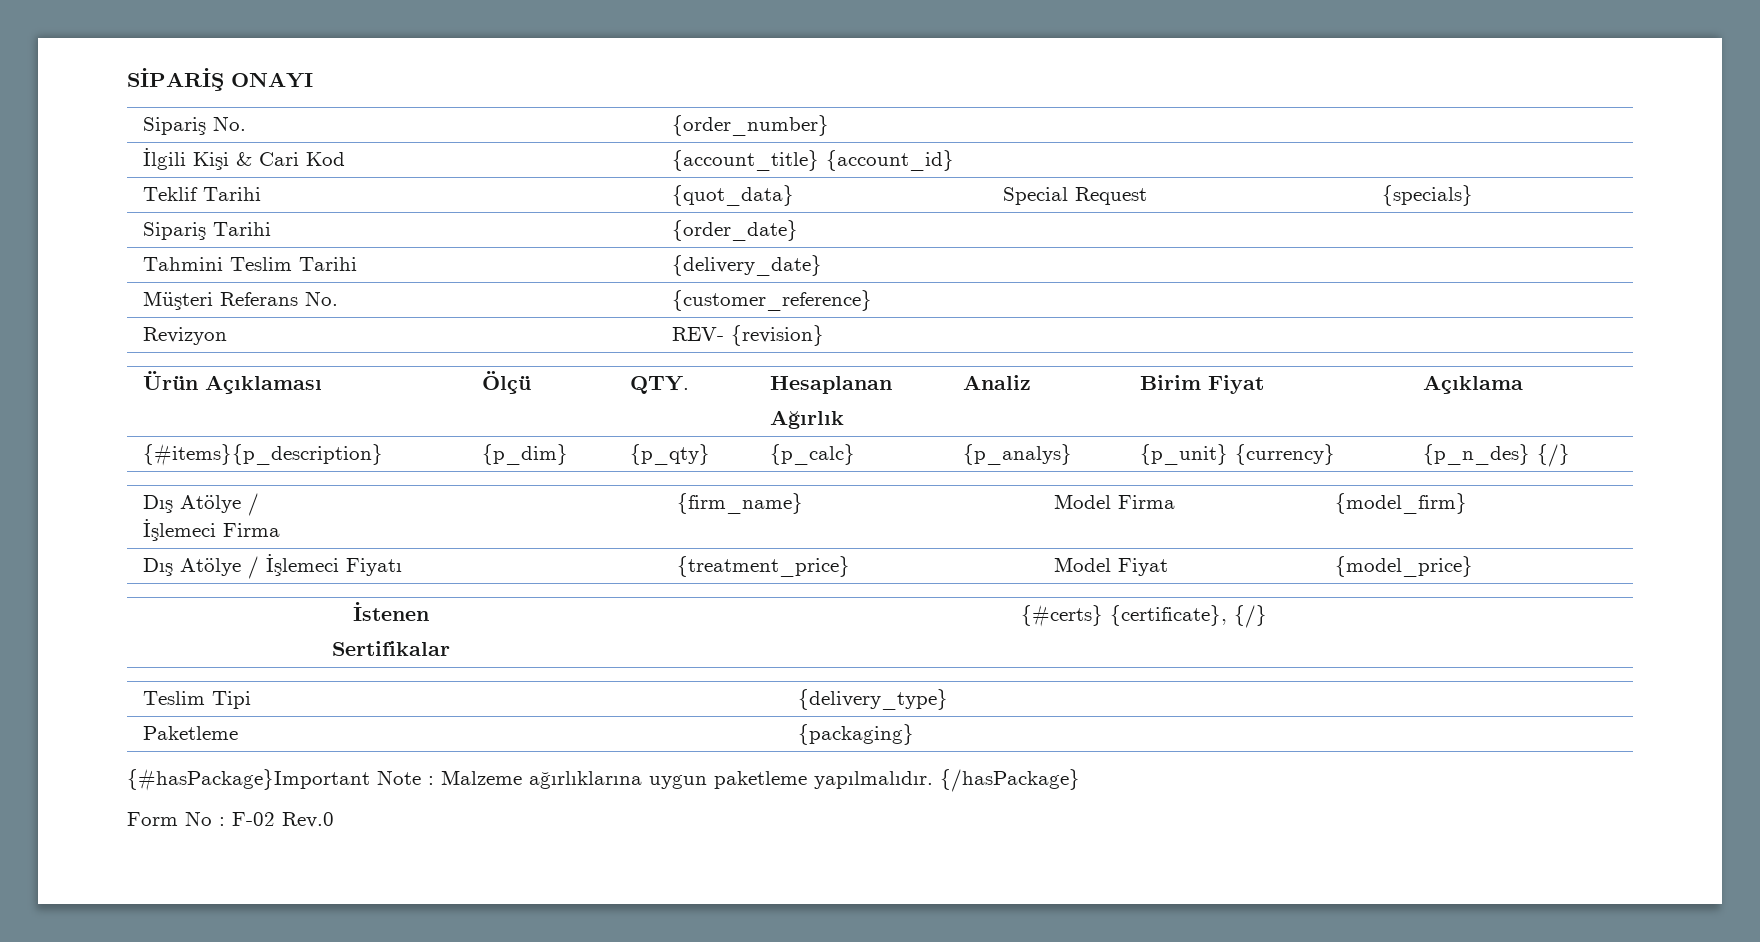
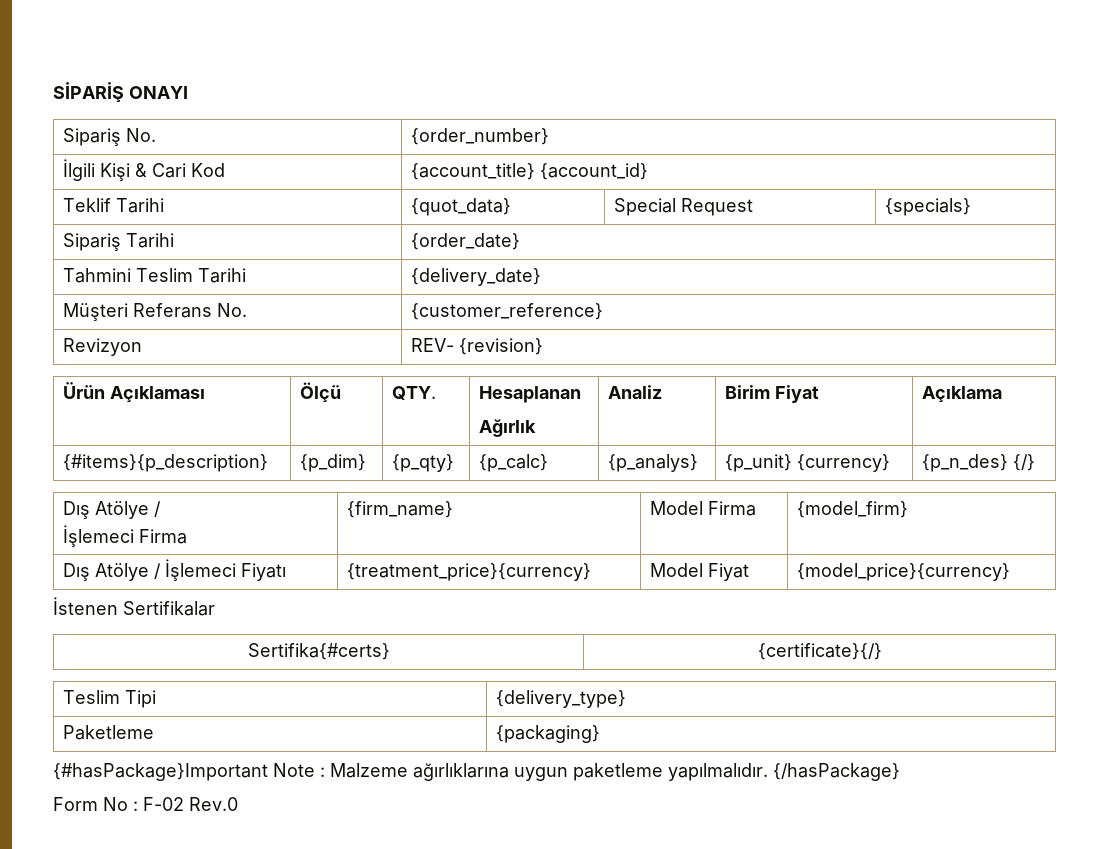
- Dış Atölye / İşlemeci Fiyatı | {treatment_price} | Model Fiyat | {model_price}
- İstenen
- Sertifikalar | {#certs} {certificate}, {/}
+ Dış Atölye / İşlemeci Fiyatı | {treatment_price}{currency} | Model Fiyat | {model_price}{currency}
+ İstenen Sertifikalar
+ Sertifika{#certs} | {certificate}{/}

